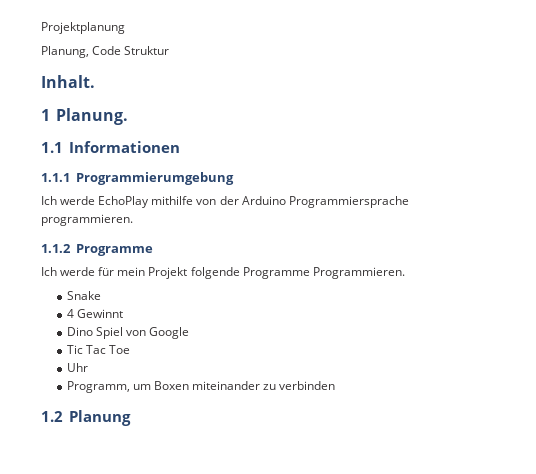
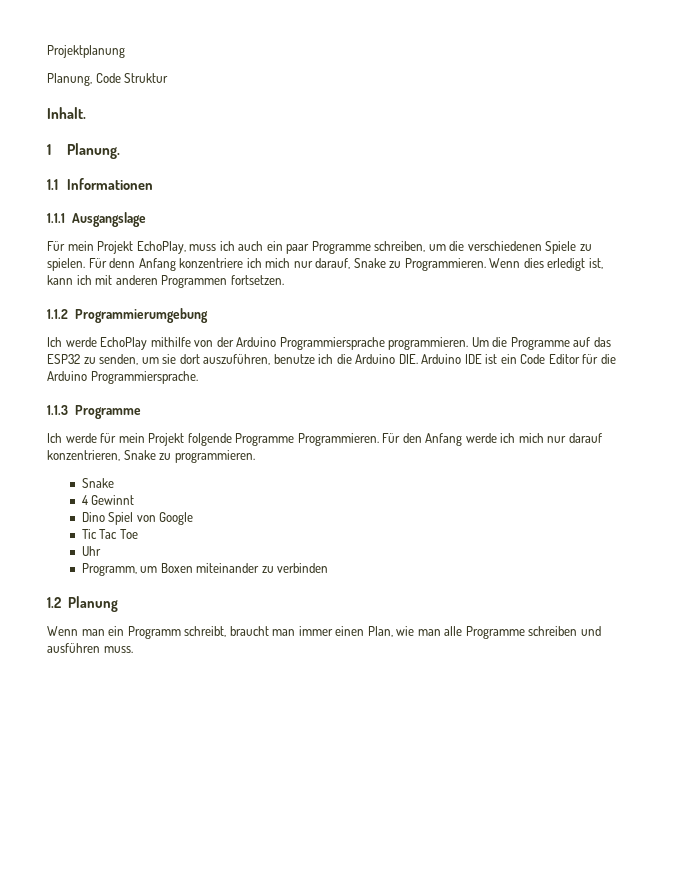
- 1.1.1 Programmierumgebung
+ 1.1.1 Ausgangslage
+ Für mein Projekt EchoPlay, muss ich auch ein paar Programme schreiben, um die verschiedenen Spiele zu spielen. Für denn Anfang konzentriere ich mich nur darauf, Snake zu Programmieren. Wenn dies erledigt ist, kann ich mit anderen Programmen fortsetzen.
+ 1.1.2 Programmierumgebung
- Ich werde EchoPlay mithilfe von der Arduino Programmiersprache programmieren.
- 1.1.2 Programme
+ Ich werde EchoPlay mithilfe von der Arduino Programmiersprache programmieren. Um die Programme auf das ESP32 zu senden, um sie dort auszuführen, benutze ich die Arduino DIE. Arduino IDE ist ein Code Editor für die Arduino Programmiersprache.
+ 1.1.3 Programme
+ Für den Anfang werde ich mich nur darauf konzentrieren, Snake zu programmieren.
+ Wenn man ein Programm schreibt, braucht man immer einen Plan, wie man alle Programme schreiben und ausführen muss.

